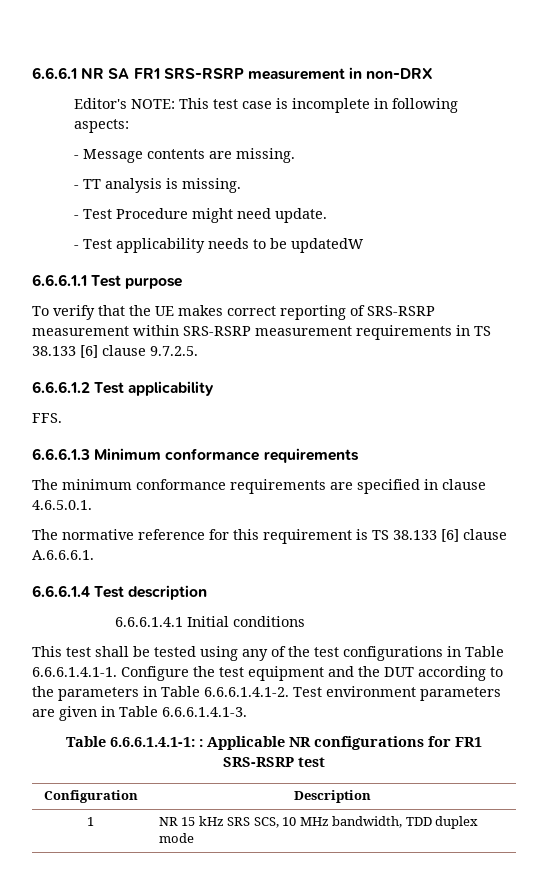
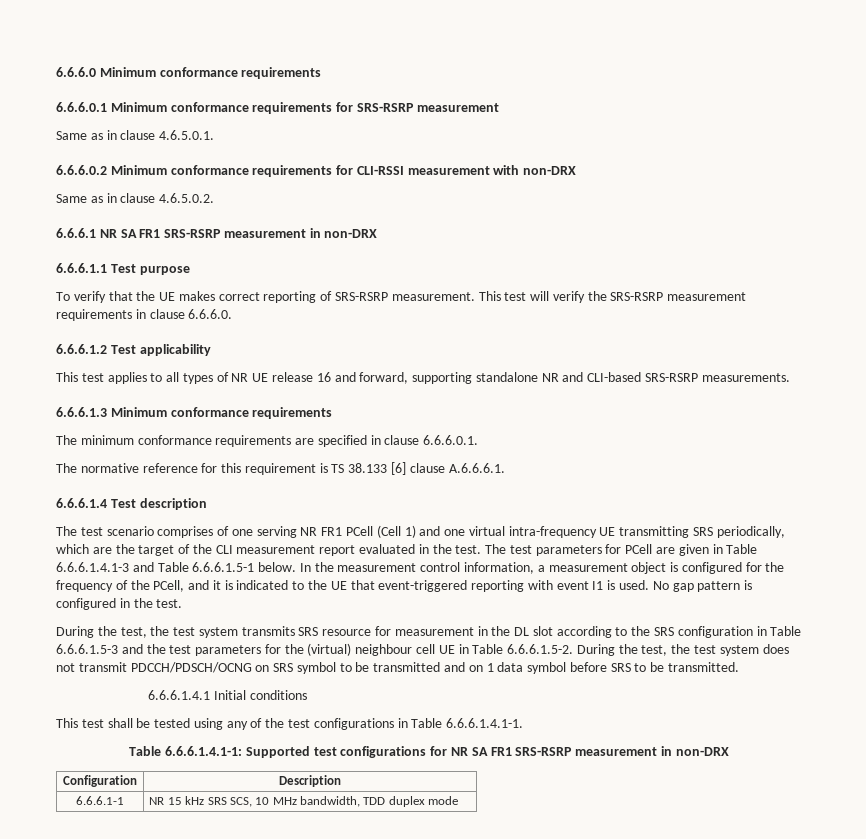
+ 6.6.6.0 Minimum conformance requirements
+ 6.6.6.0.1 Minimum conformance requirements for SRS-RSRP measurement
+ Same as in clause 4.6.5.0.1.
+ 6.6.6.0.2 Minimum conformance requirements for CLI-RSSI measurement with non-DRX
+ Same as in clause 4.6.5.0.2.
- Editor's NOTE: This test case is incomplete in following aspects:
- - Message contents are missing.
- - TT analysis is missing.
- - Test Procedure might need update.
- - Test applicability needs to be updatedW
- To verify that the UE makes correct reporting of SRS-RSRP measurement within SRS-RSRP measurement requirements in TS 38.133 [6] clause 9.7.2.5.
+ To verify that the UE makes correct reporting of SRS-RSRP measurement. This test will verify the SRS-RSRP measurement requirements in clause 6.6.6.0.
  6.6.6.1.2 Test applicability
- FFS.
+ This test applies to all types of NR UE release 16 and forward, supporting standalone NR and CLI-based SRS-RSRP measurements.
- The minimum conformance requirements are specified in clause 4.6.5.0.1.
+ The minimum conformance requirements are specified in clause 6.6.6.0.1.
+ The test scenario comprises of one serving NR FR1 PCell (Cell 1) and one virtual intra-frequency UE transmitting SRS periodically, which are the target of the CLI measurement report evaluated in the test. The test parameters for PCell are given in Table 6.6.6.1.4.1-3 and Table 6.6.6.1.5-1 below. In the measurement control information, a measurement object is configured for the frequency of the PCell, and it is indicated to the UE that event-triggered reporting with event I1 is used. No gap pattern is configured in the test.
+ During the test, the test system transmits SRS resource for measurement in the DL slot according to the SRS configuration in Table 6.6.6.1.5-3 and the test parameters for the (virtual) neighbour cell UE in Table 6.6.6.1.5-2. During the test, the test system does not transmit PDCCH/PDSCH/OCNG on SRS symbol to be transmitted and on 1 data symbol before SRS to be transmitted.
- This test shall be tested using any of the test configurations in Table 6.6.6.1.4.1-1. Configure the test equipment and the DUT according to the parameters in Table 6.6.6.1.4.1-2. Test environment parameters are given in Table 6.6.6.1.4.1-3.
- Table 6.6.6.1.4.1-1: : Applicable NR configurations for FR1 SRS-RSRP test
+ This test shall be tested using any of the test configurations in Table 6.6.6.1.4.1-1.
+ Table 6.6.6.1.4.1-1: Supported test configurations for NR SA FR1 SRS-RSRP measurement in non-DRX
- 1 | NR 15 kHz SRS SCS, 10 MHz bandwidth, TDD duplex mode
+ 6.6.6.1-1 | NR 15 kHz SRS SCS, 10 MHz bandwidth, TDD duplex mode

